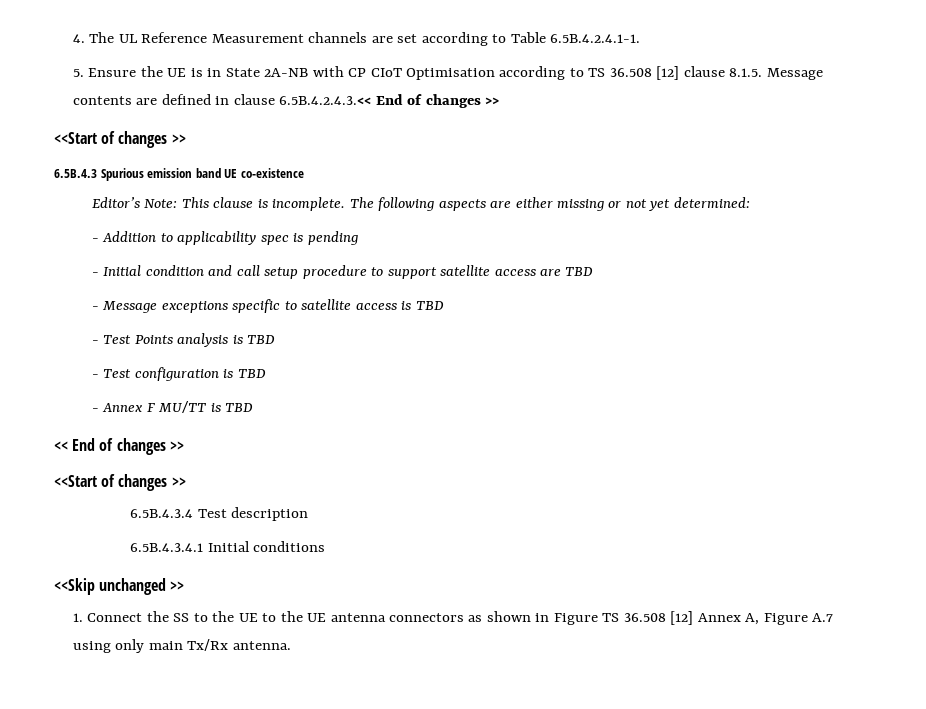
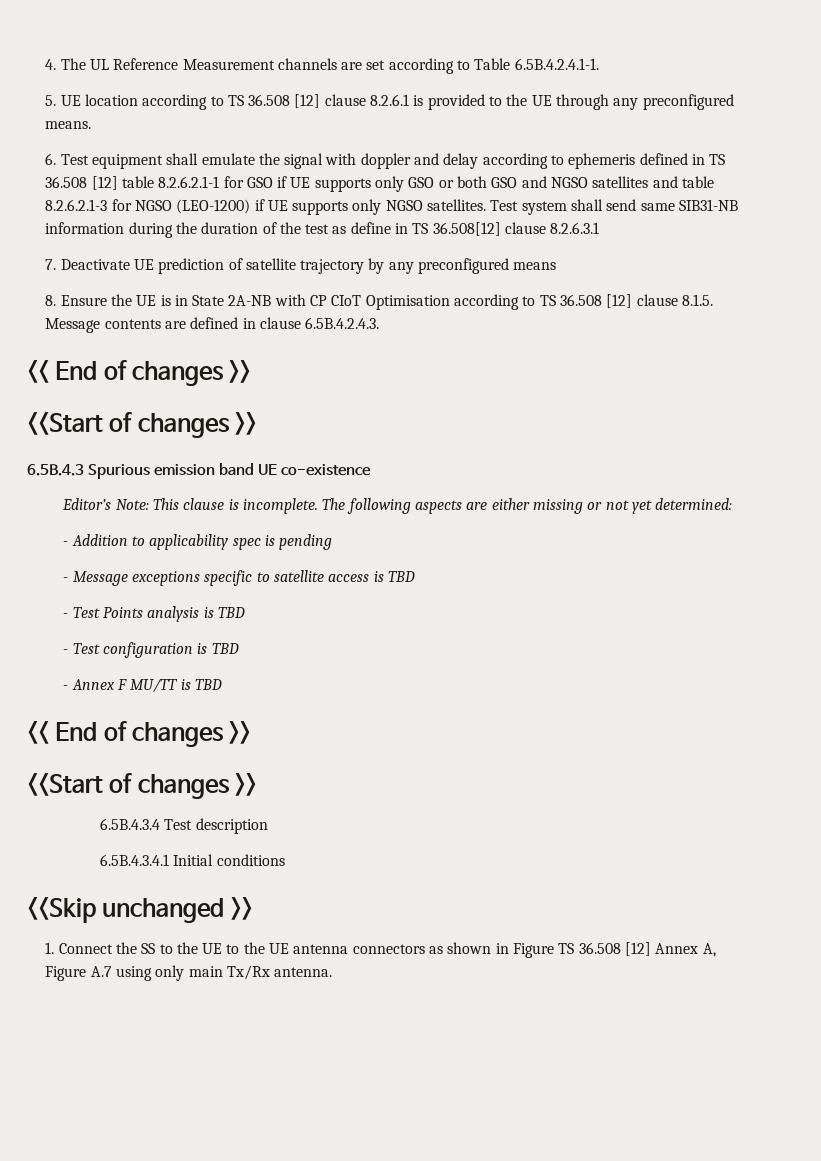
- 5. Ensure the UE is in State 2A-NB with CP CIoT Optimisation according to TS 36.508 [12] clause 8.1.5. Message contents are defined in clause 6.5B.4.2.4.3.<< End of changes >>
+ 5. UE location according to TS 36.508 [12] clause 8.2.6.1 is provided to the UE through any preconfigured means.
+ 6. Test equipment shall emulate the signal with doppler and delay according to ephemeris defined in TS 36.508 [12] table 8.2.6.2.1-1 for GSO if UE supports only GSO or both GSO and NGSO satellites and table 8.2.6.2.1-3 for NGSO (LEO-1200) if UE supports only NGSO satellites. Test system shall send same SIB31-NB information during the duration of the test as define in TS 36.508[12] clause 8.2.6.3.1
+ 7. Deactivate UE prediction of satellite trajectory by any preconfigured means
+ 8. Ensure the UE is in State 2A-NB with CP CIoT Optimisation according to TS 36.508 [12] clause 8.1.5. Message contents are defined in clause 6.5B.4.2.4.3.
+ << End of changes >>
- - Initial condition and call setup procedure to support satellite access are TBD

